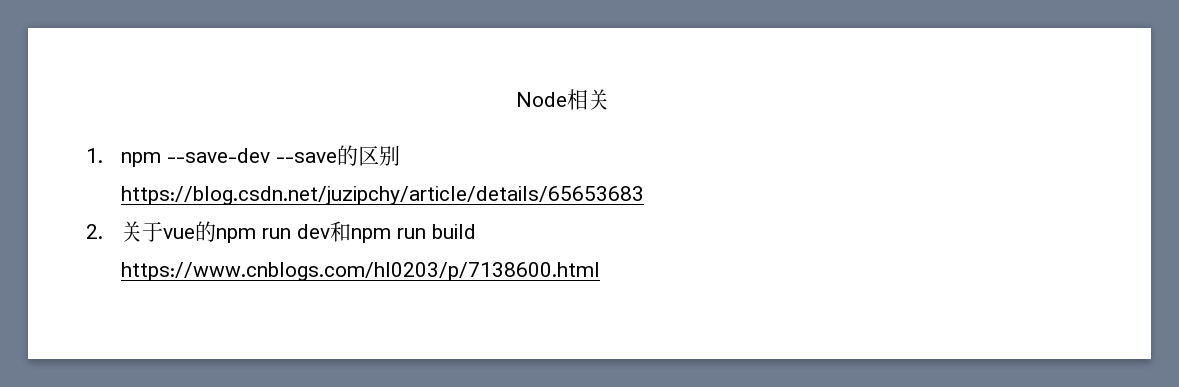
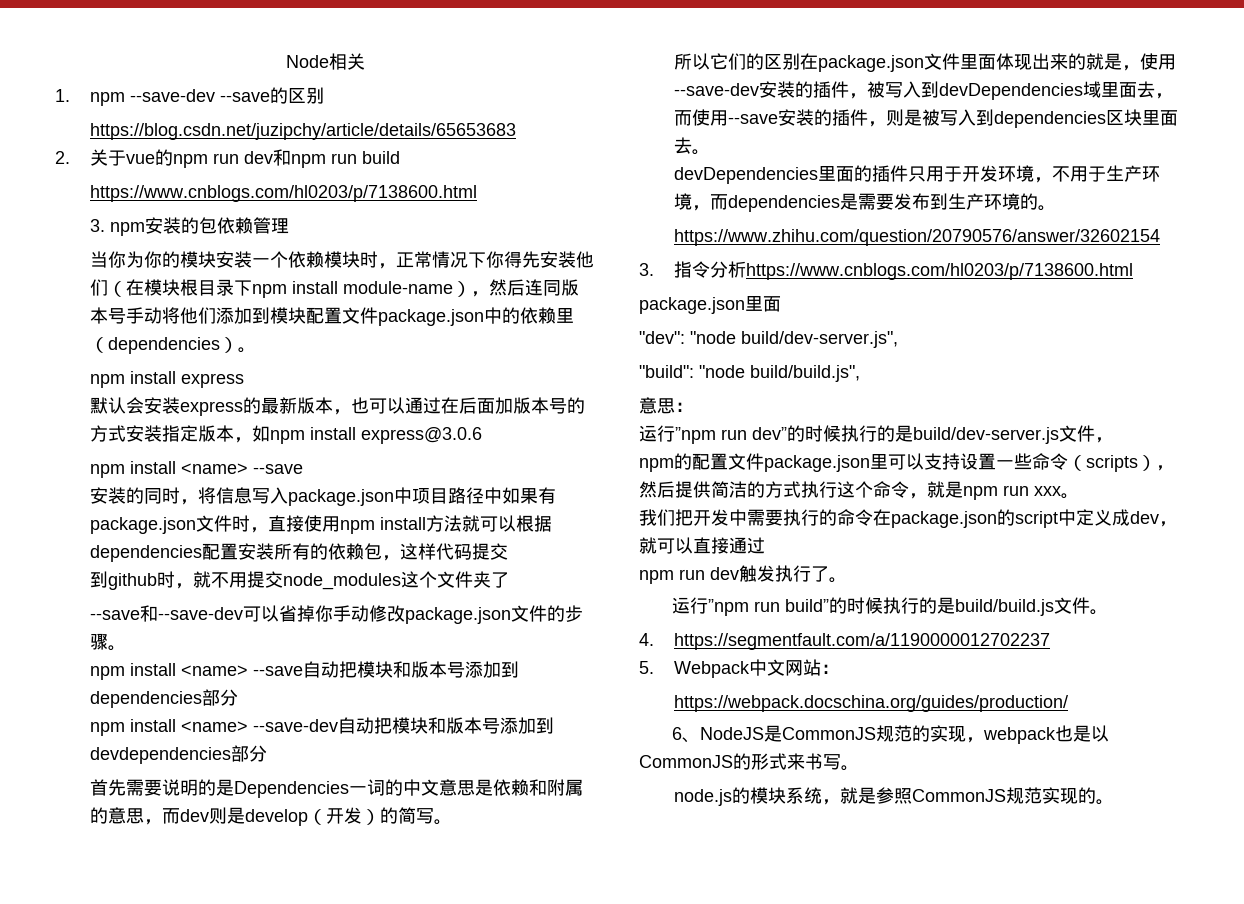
+ 3. npm安装的包依赖管理
+ 当你为你的模块安装一个依赖模块时，正常情况下你得先安装他们（在模块根目录下npm install module-name），然后连同版本号手动将他们添加到模块配置文件package.json中的依赖里（dependencies）。
+ npm install express
+ 默认会安装express的最新版本，也可以通过在后面加版本号的方式安装指定版本，如npm install express@3.0.6
+ npm install <name> --save
+ 安装的同时，将信息写入package.json中项目路径中如果有package.json文件时，直接使用npm install方法就可以根据dependencies配置安装所有的依赖包，这样代码提交
+ 到github时，就不用提交node_modules这个文件夹了
+ --save和--save-dev可以省掉你手动修改package.json文件的步骤。
+ npm install <name> --save自动把模块和版本号添加到dependencies部分
+ npm install <name> --save-dev自动把模块和版本号添加到devdependencies部分
+ 首先需要说明的是Dependencies一词的中文意思是依赖和附属的意思，而dev则是develop（开发）的简写。
+ 所以它们的区别在package.json文件里面体现出来的就是，使用--save-dev安装的插件，被写入到devDependencies域里面去，而使用--save安装的插件，则是被写入到dependencies区块里面去。
+ devDependencies里面的插件只用于开发环境，不用于生产环境，而dependencies是需要发布到生产环境的。
+ https://www.zhihu.com/question/20790576/answer/32602154
+ 3.指令分析https://www.cnblogs.com/hl0203/p/7138600.html
+ package.json里面
+ "dev": "node build/dev-server.js",
+ "build": "node build/build.js",
+ 意思：
+ 运行”npm run dev”的时候执行的是build/dev-server.js文件，
+ npm的配置文件package.json里可以支持设置一些命令（scripts），然后提供简洁的方式执行这个命令，就是npm run xxx。
+ 我们把开发中需要执行的命令在package.json的script中定义成dev，就可以直接通过
+ npm run dev触发执行了。
+ 运行”npm run build”的时候执行的是build/build.js文件。
+ 4. https://segmentfault.com/a/1190000012702237
+ 5. Webpack中文网站：
+ https://webpack.docschina.org/guides/production/
+ 6、NodeJS是CommonJS规范的实现，webpack也是以CommonJS的形式来书写。
+ node.js的模块系统，就是参照CommonJS规范实现的。

